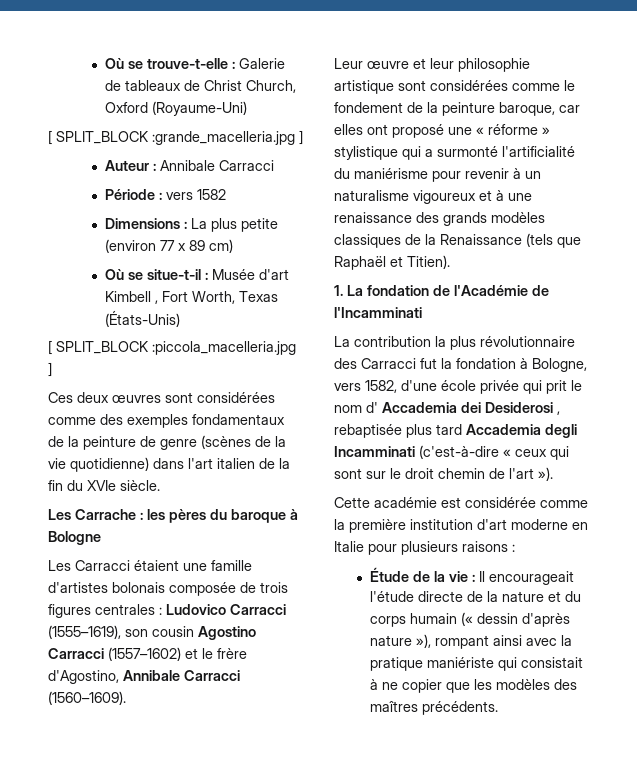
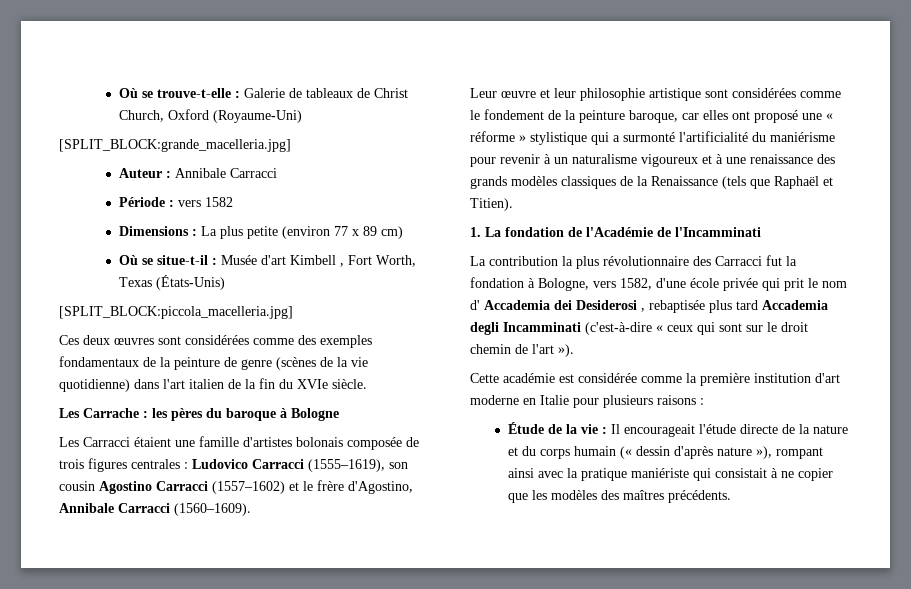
- [ SPLIT_BLOCK :grande_macelleria.jpg ]
+ [SPLIT_BLOCK:grande_macelleria.jpg]
- [ SPLIT_BLOCK :piccola_macelleria.jpg ]
+ [SPLIT_BLOCK:piccola_macelleria.jpg]

